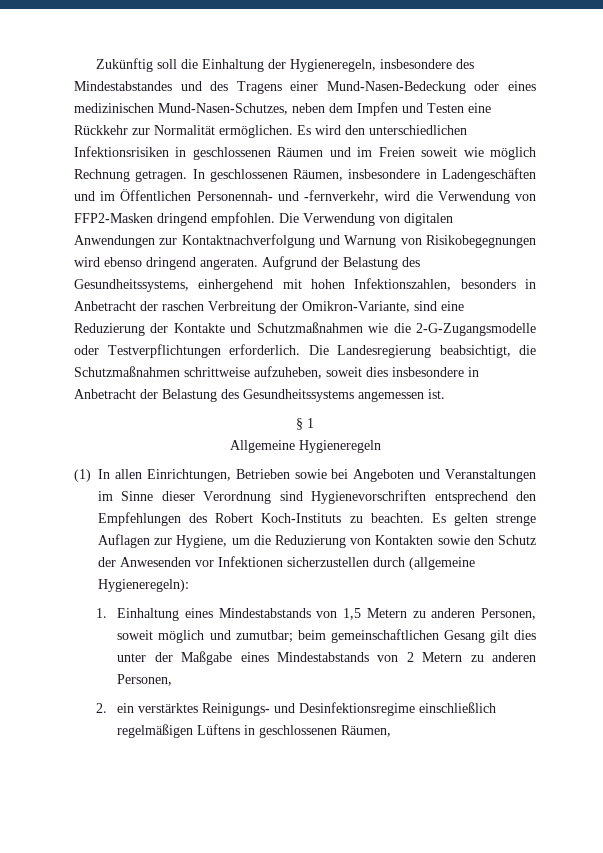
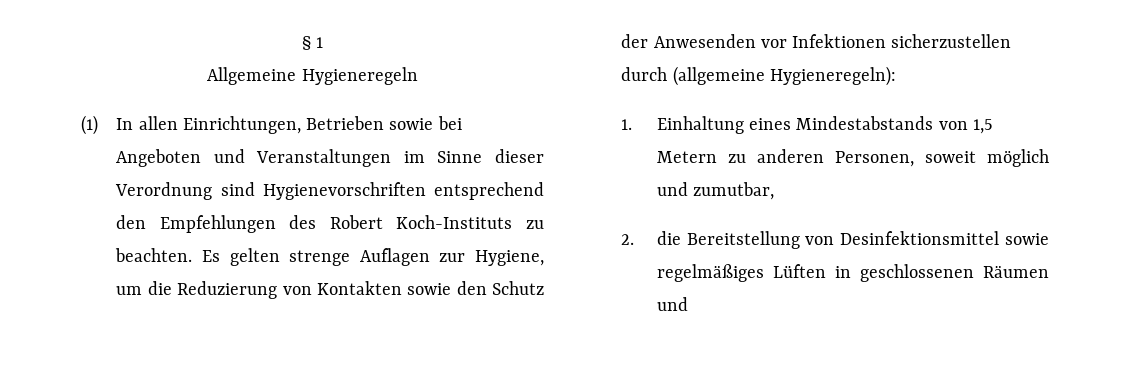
- Zukünftig soll die Einhaltung der Hygieneregeln, insbesondere des Mindestabstandes und des Tragens einer Mund-Nasen-Bedeckung oder eines medizinischen Mund-Nasen-Schutzes, neben dem Impfen und Testen eine Rückkehr zur Normalität ermöglichen. Es wird den unterschiedlichen Infektionsrisiken in geschlossenen Räumen und im Freien soweit wie möglich Rechnung getragen. In geschlossenen Räumen, insbesondere in Ladengeschäften und im Öffentlichen Personennah- und -fernverkehr, wird die Verwendung von FFP2-Masken dringend empfohlen. Die Verwendung von digitalen Anwendungen zur Kontaktnachverfolgung und Warnung von Risikobegegnungen wird ebenso dringend angeraten. Aufgrund der Belastung des Gesundheitssystems, einhergehend mit hohen Infektionszahlen, besonders in Anbetracht der raschen Verbreitung der Omikron-Variante, sind eine Reduzierung der Kontakte und Schutzmaßnahmen wie die 2-G-Zugangsmodelle oder Testverpflichtungen erforderlich. Die Landesregierung beabsichtigt, die Schutzmaßnahmen schrittweise aufzuheben, soweit dies insbesondere in Anbetracht der Belastung des Gesundheitssystems angemessen ist.
- 1. Einhaltung eines Mindestabstands von 1,5 Metern zu anderen Personen, soweit möglich und zumutbar; beim gemeinschaftlichen Gesang gilt dies unter der Maßgabe eines Mindestabstands von 2 Metern zu anderen Personen,
- 2. ein verstärktes Reinigungs- und Desinfektionsregime einschließlich regelmäßigen Lüftens in geschlossenen Räumen,
+ 1. Einhaltung eines Mindestabstands von 1,5 Metern zu anderen Personen, soweit möglich und zumutbar,
+ 2. die Bereitstellung von Desinfektionsmittel sowie regelmäßiges Lüften in geschlossenen Räumen und

